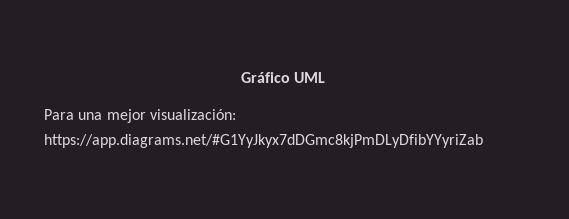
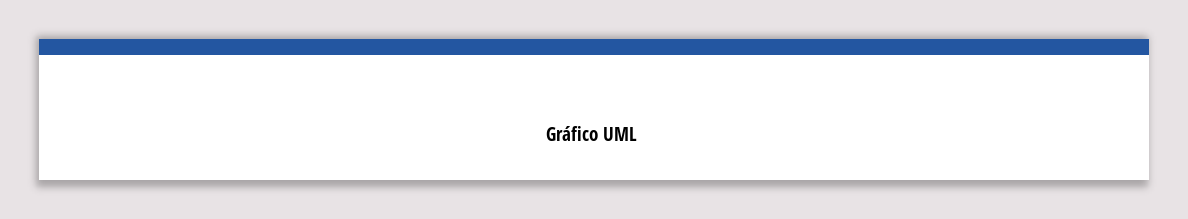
- Para una mejor visualización: https://app.diagrams.net/#G1YyJkyx7dDGmc8kjPmDLyDfibYYyriZab

